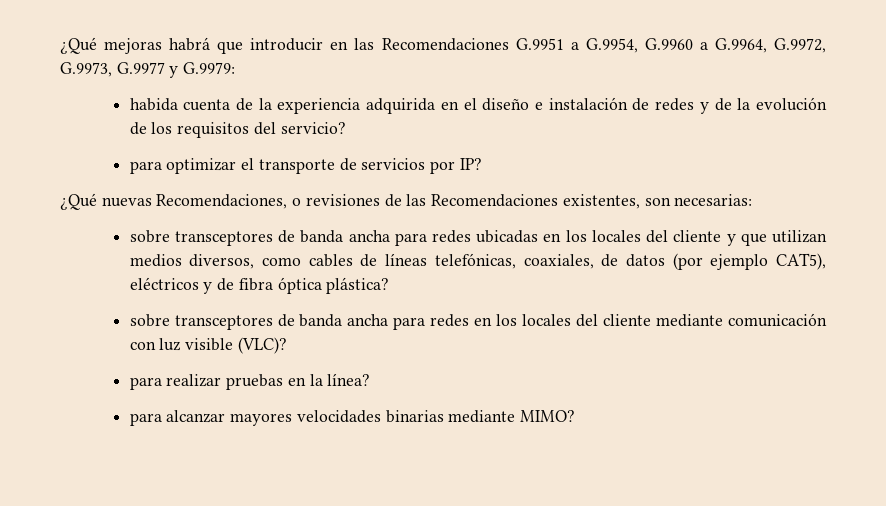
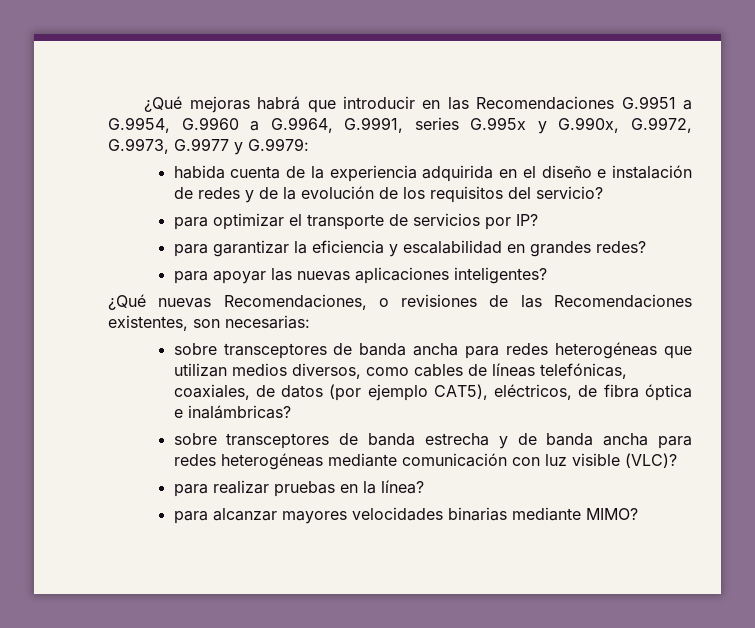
- ¿Qué mejoras habrá que introducir en las Recomendaciones G.9951 a G.9954, G.9960 a G.9964, G.9972, G.9973, G.9977 y G.9979:
+ ¿Qué mejoras habrá que introducir en las Recomendaciones G.9951 a G.9954, G.9960 a G.9964, G.9991, series G.995x y G.990x, G.9972, G.9973, G.9977 y G.9979:
+ para garantizar la eficiencia y escalabilidad en grandes redes?
+ para apoyar las nuevas aplicaciones inteligentes?
- sobre transceptores de banda ancha para redes ubicadas en los locales del cliente y que utilizan medios diversos, como cables de líneas telefónicas, coaxiales, de datos (por ejemplo CAT5), eléctricos y de fibra óptica plástica?
- sobre transceptores de banda ancha para redes en los locales del cliente mediante comunicación con luz visible (VLC)?
+ sobre transceptores de banda ancha para redes heterogéneas que utilizan medios diversos, como cables de líneas telefónicas, coaxiales, de datos (por ejemplo CAT5), eléctricos, de fibra óptica e inalámbricas?
+ sobre transceptores de banda estrecha y de banda ancha para redes heterogéneas mediante comunicación con luz visible (VLC)?

